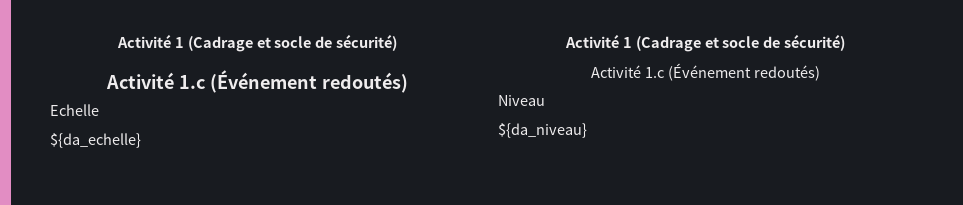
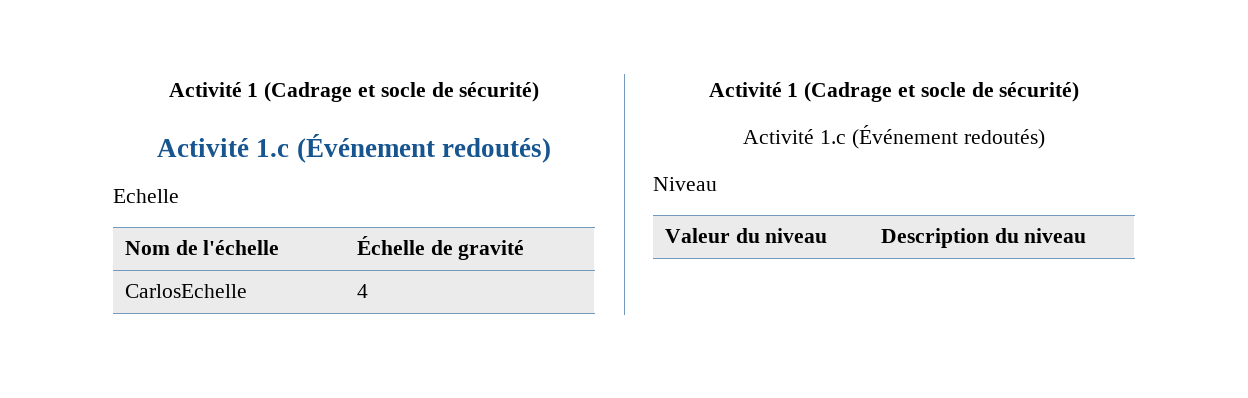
- ${da_echelle}
+ Nom de l'échelle | Échelle de gravité
+ CarlosEchelle | 4
- ${da_niveau}
+ Valeur du niveau | Description du niveau

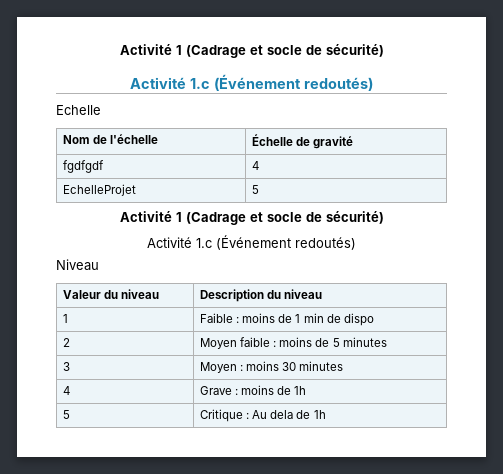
- CarlosEchelle | 4
+ fgdfgdf | 4
+ EchelleProjet | 5
+ 1 | Faible : moins de 1 min de dispo
+ 2 | Moyen faible : moins de 5 minutes
+ 3 | Moyen : moins 30 minutes
+ 4 | Grave : moins de 1h
+ 5 | Critique : Au dela de 1h

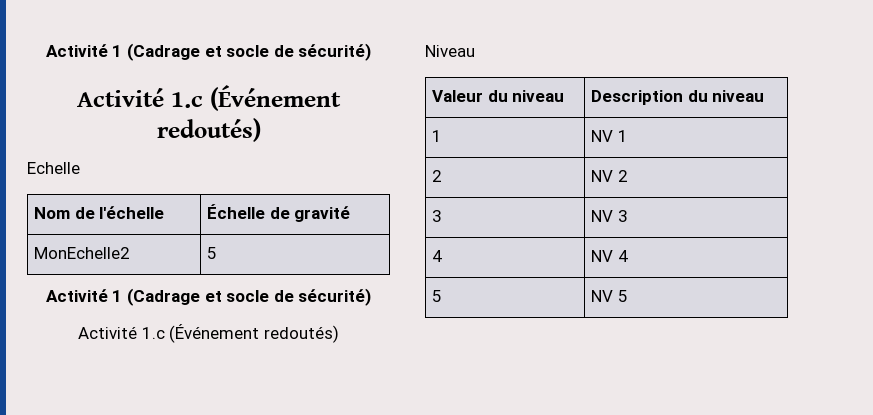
- fgdfgdf | 4
- EchelleProjet | 5
+ MonEchelle2 | 5
- 1 | Faible : moins de 1 min de dispo
- 2 | Moyen faible : moins de 5 minutes
- 3 | Moyen : moins 30 minutes
- 4 | Grave : moins de 1h
- 5 | Critique : Au dela de 1h
+ 1 | NV 1
+ 2 | NV 2
+ 3 | NV 3
+ 4 | NV 4
+ 5 | NV 5

